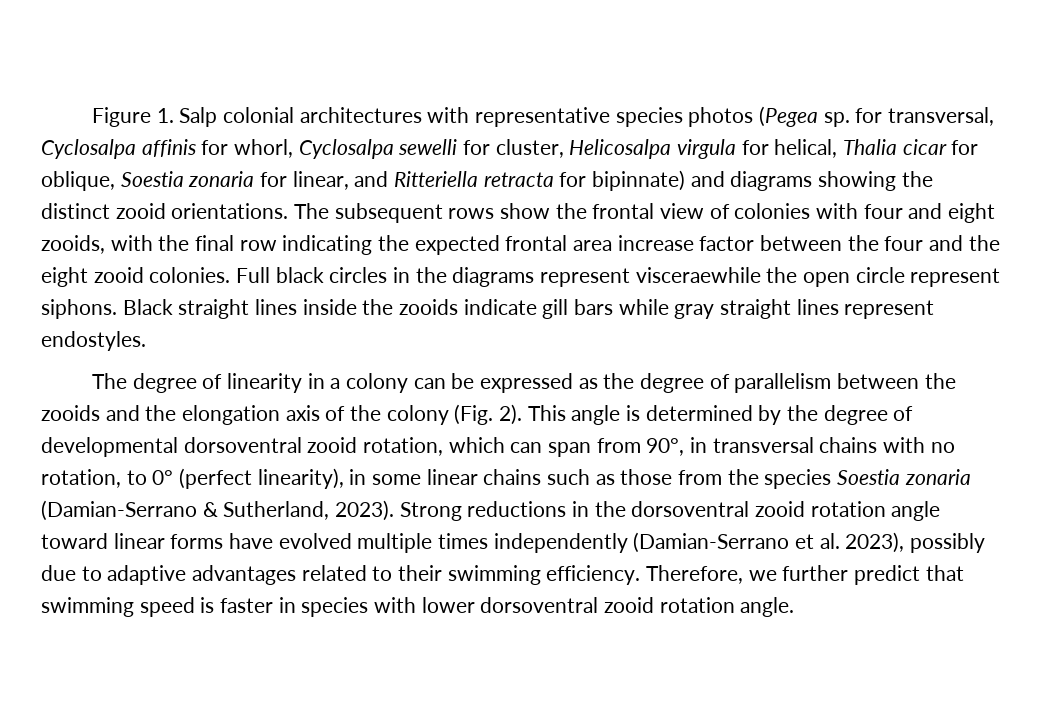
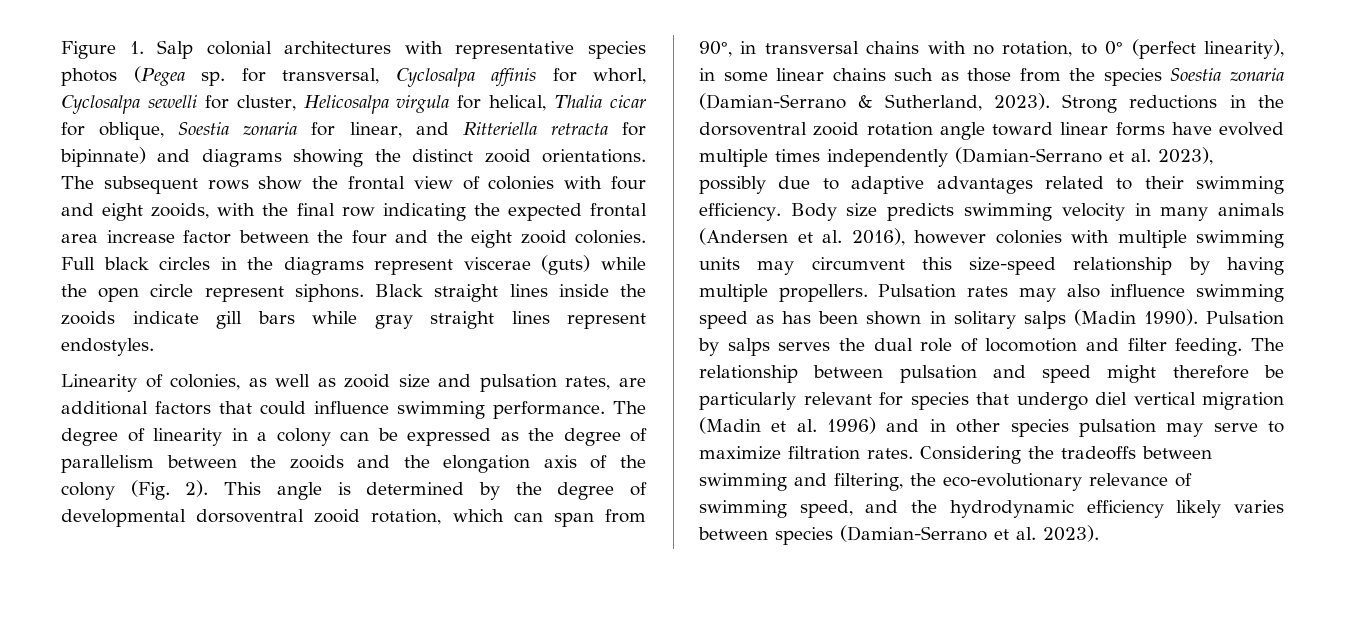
- Full black circles in the diagrams represent visceraewhile the open circle represent siphons.
+ Full black circles in the diagrams represent viscerae (guts) while the open circle represent siphons.
+ Linearity of colonies, as well as zooid size and pulsation rates, are additional factors that could influence swimming performance.
- Therefore, we further predict that swimming speed is faster in species with lower dorsoventral zooid rotation angle.
+ Body size predicts swimming velocity in many animals (Andersen et al. 2016), however colonies with multiple swimming units may circumvent this size-speed relationship by having multiple propellers. Pulsation rates may also influence swimming speed as has been shown in solitary salps (Madin 1990). Pulsation by salps serves the dual role of locomotion and filter feeding. The relationship between pulsation and speed might therefore be particularly relevant for species that undergo diel vertical migration (Madin et al. 1996) and in other species pulsation may serve to maximize filtration rates. Considering the tradeoffs between swimming and filtering, the eco-evolutionary relevance of swimming speed, and the hydrodynamic efficiency likely varies between species (Damian-Serrano et al. 2023).

